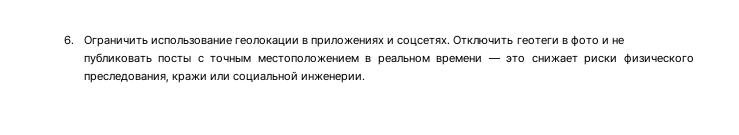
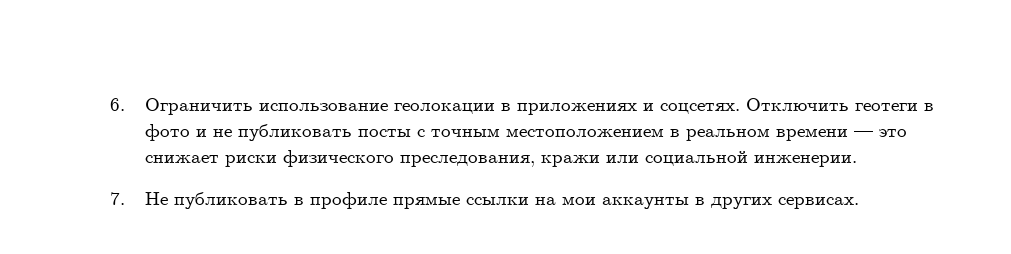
+ 7. Не публиковать в профиле прямые ссылки на мои аккаунты в других сервисах.

